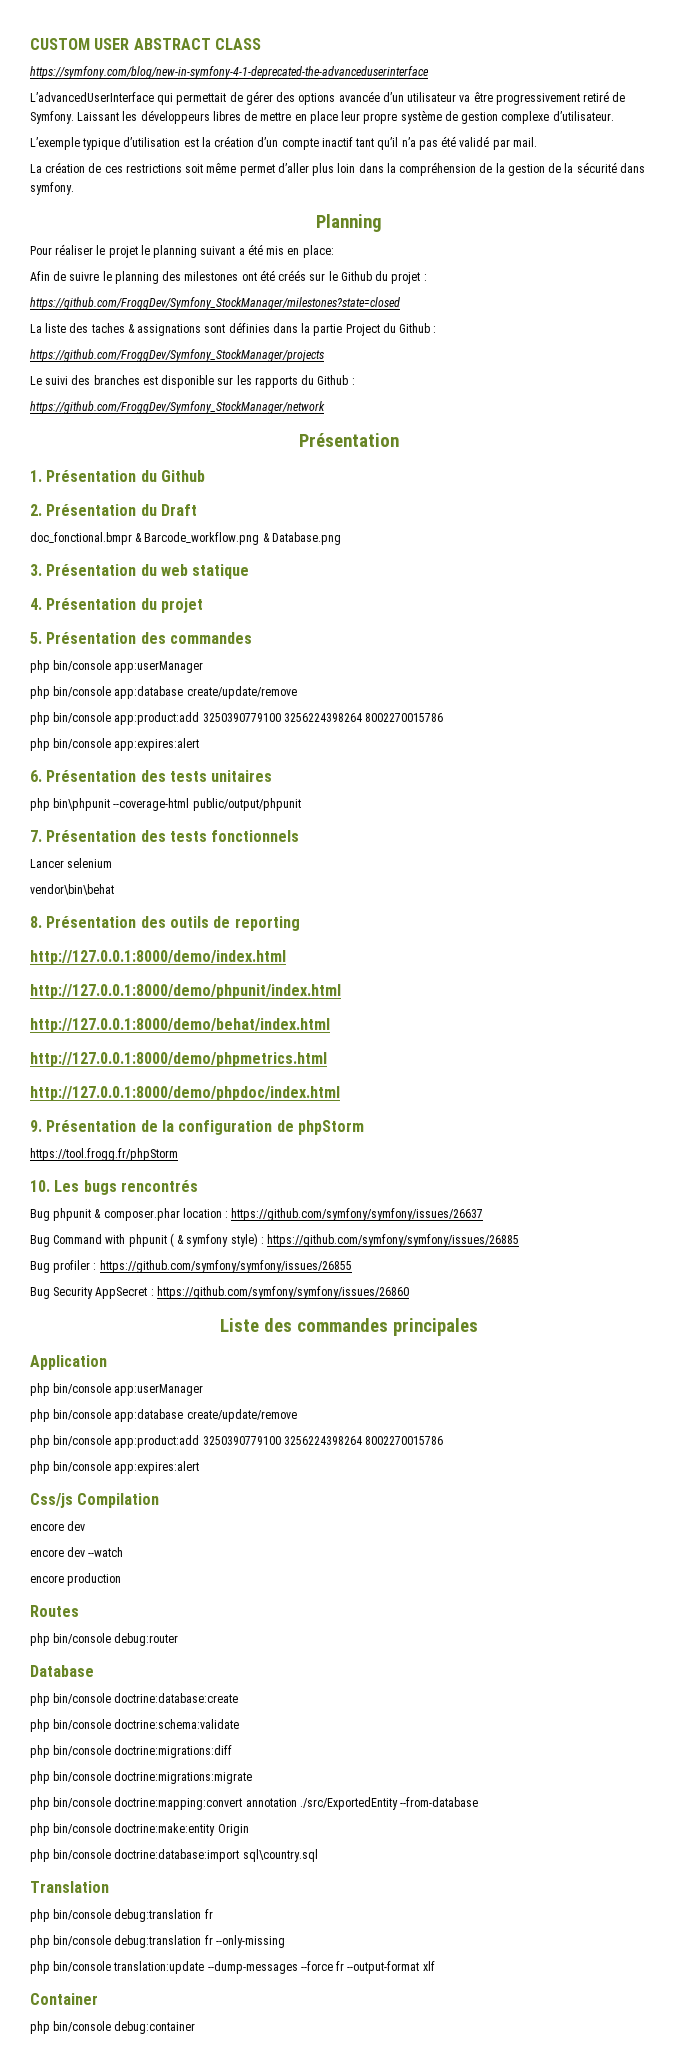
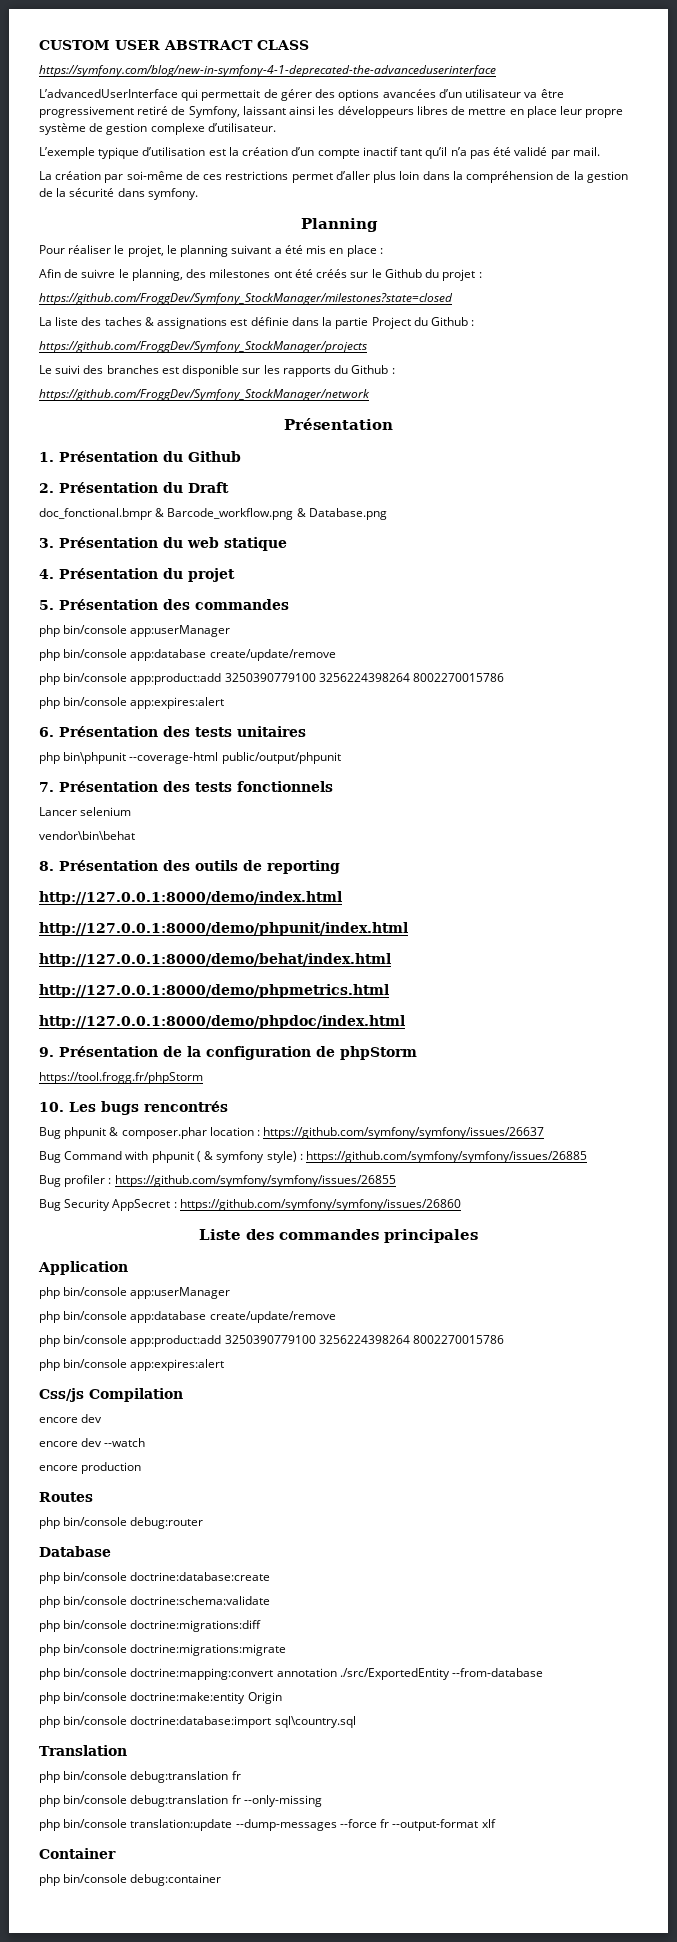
- L’advancedUserInterface qui permettait de gérer des options avancée d’un utilisateur va être progressivement retiré de Symfony. Laissant les développeurs libres de mettre en place leur propre système de gestion complexe d’utilisateur.
+ L’advancedUserInterface qui permettait de gérer des options avancées d’un utilisateur va être progressivement retiré de Symfony, laissant ainsi les développeurs libres de mettre en place leur propre système de gestion complexe d’utilisateur.
- La création de ces restrictions soit même permet d’aller plus loin dans la compréhension de la gestion de la sécurité dans symfony.
+ La création par soi-même de ces restrictions permet d’aller plus loin dans la compréhension de la gestion de la sécurité dans symfony.
- Pour réaliser le projet le planning suivant a été mis en place:
+ Pour réaliser le projet, le planning suivant a été mis en place :
- Afin de suivre le planning des milestones ont été créés sur le Github du projet :
+ Afin de suivre le planning, des milestones ont été créés sur le Github du projet :
- La liste des taches & assignations sont définies dans la partie Project du Github :
+ La liste des taches & assignations est définie dans la partie Project du Github :

